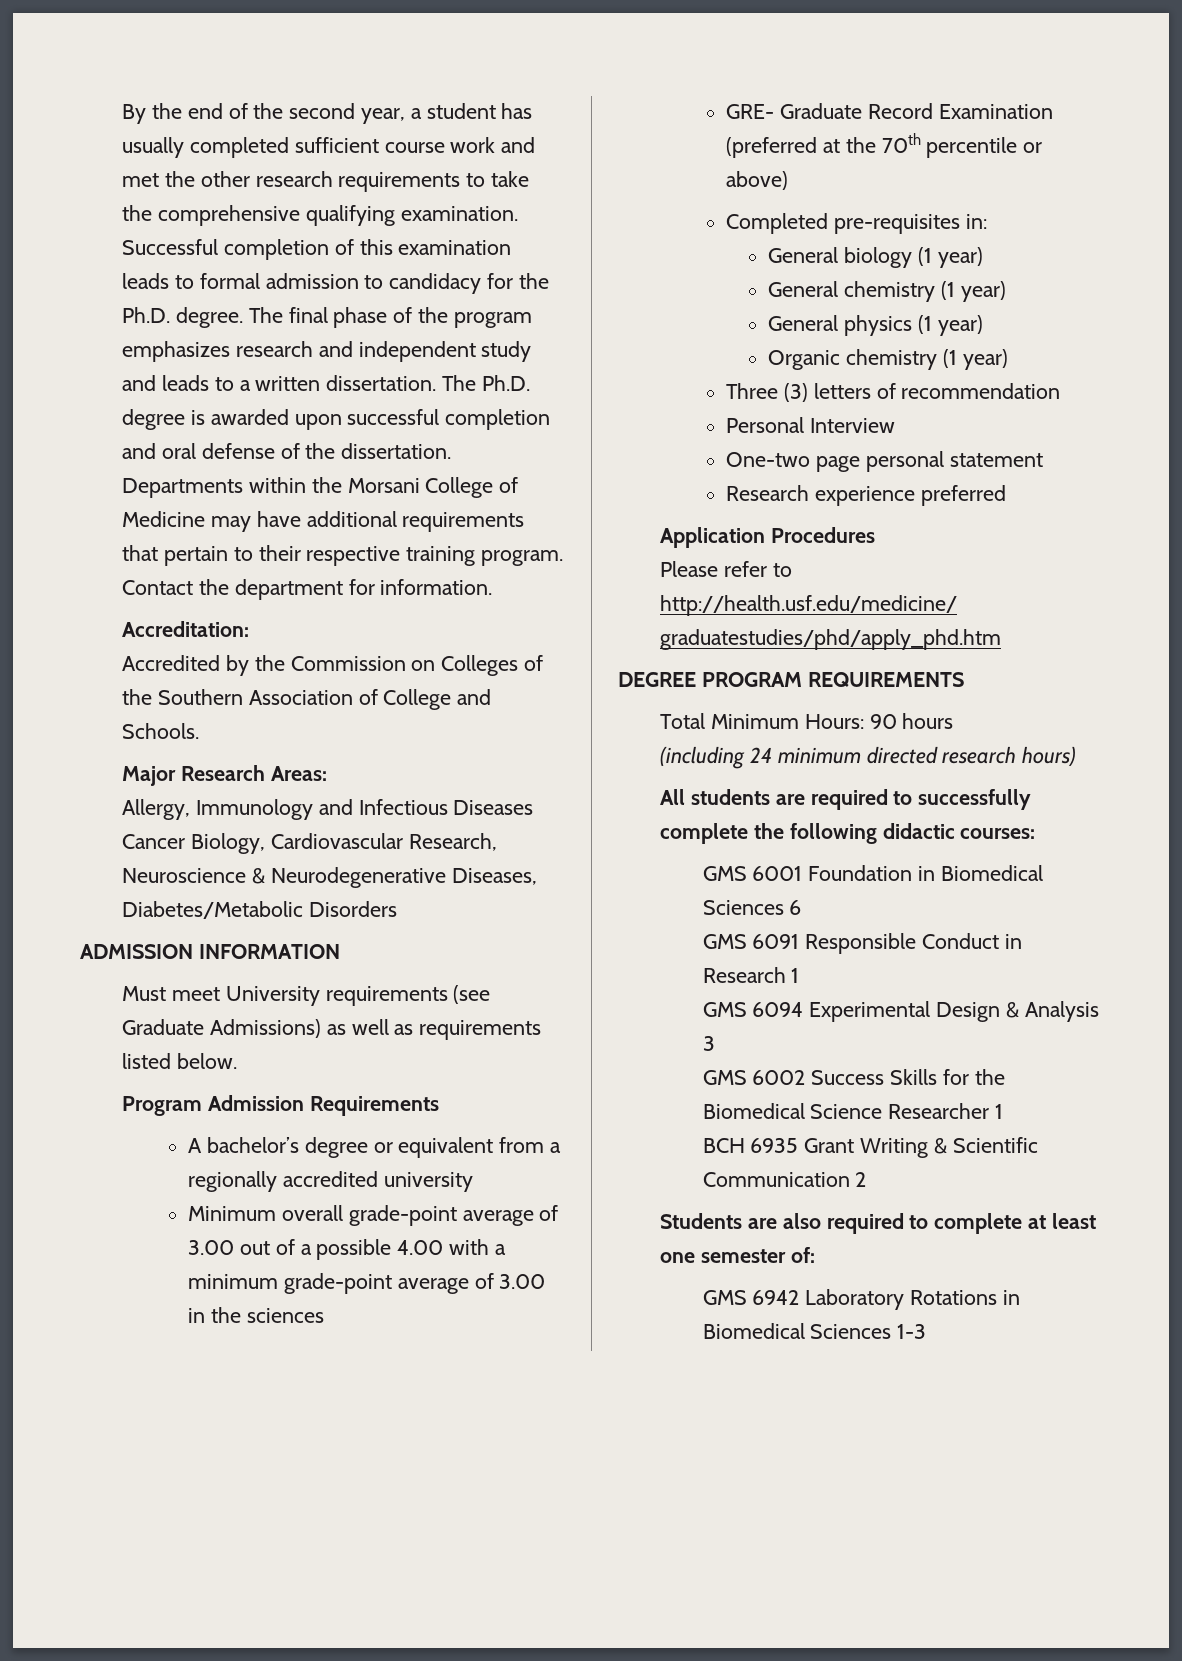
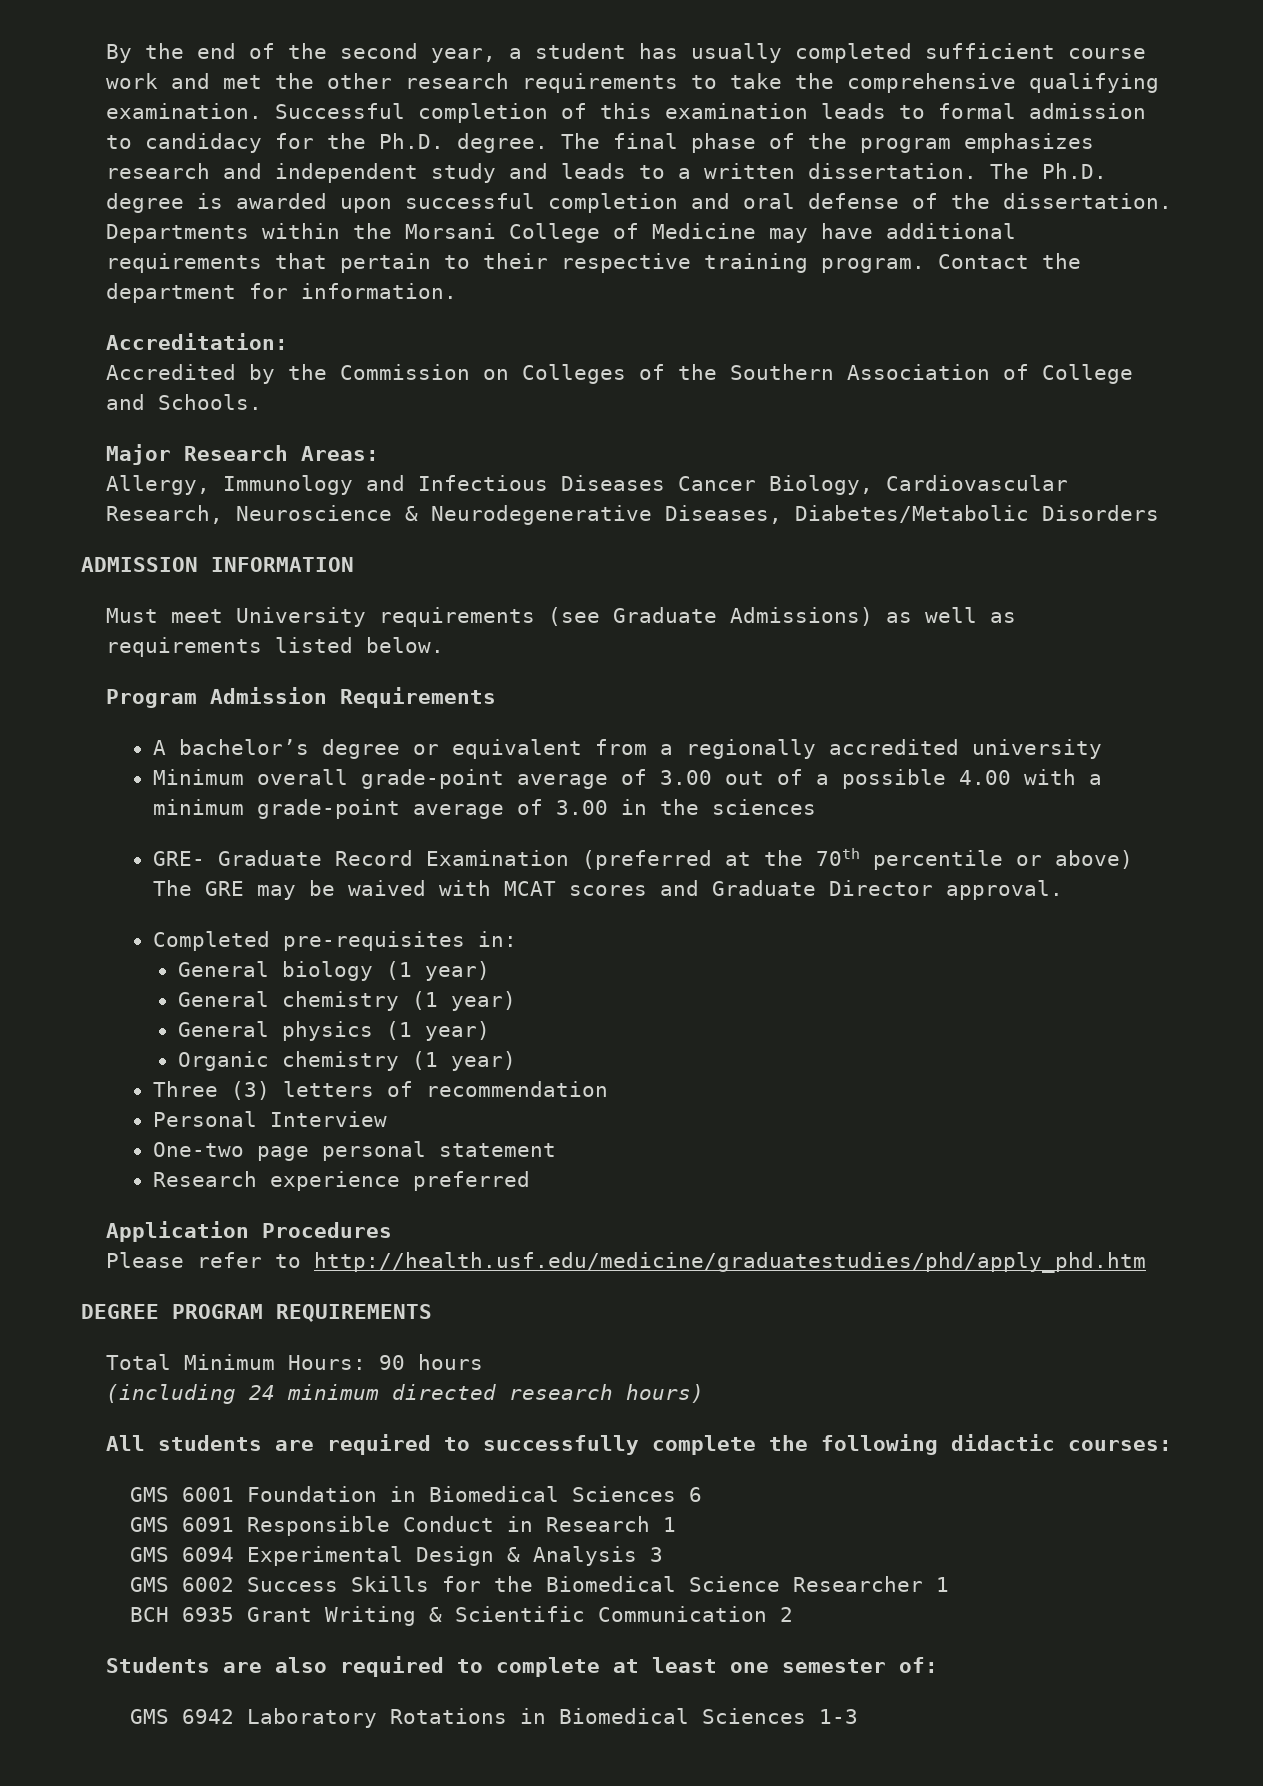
- GRE- Graduate Record Examination (preferred at the 70th percentile or above)
+ GRE- Graduate Record Examination (preferred at the 70th percentile or above) The GRE may be waived with MCAT scores and Graduate Director approval.

